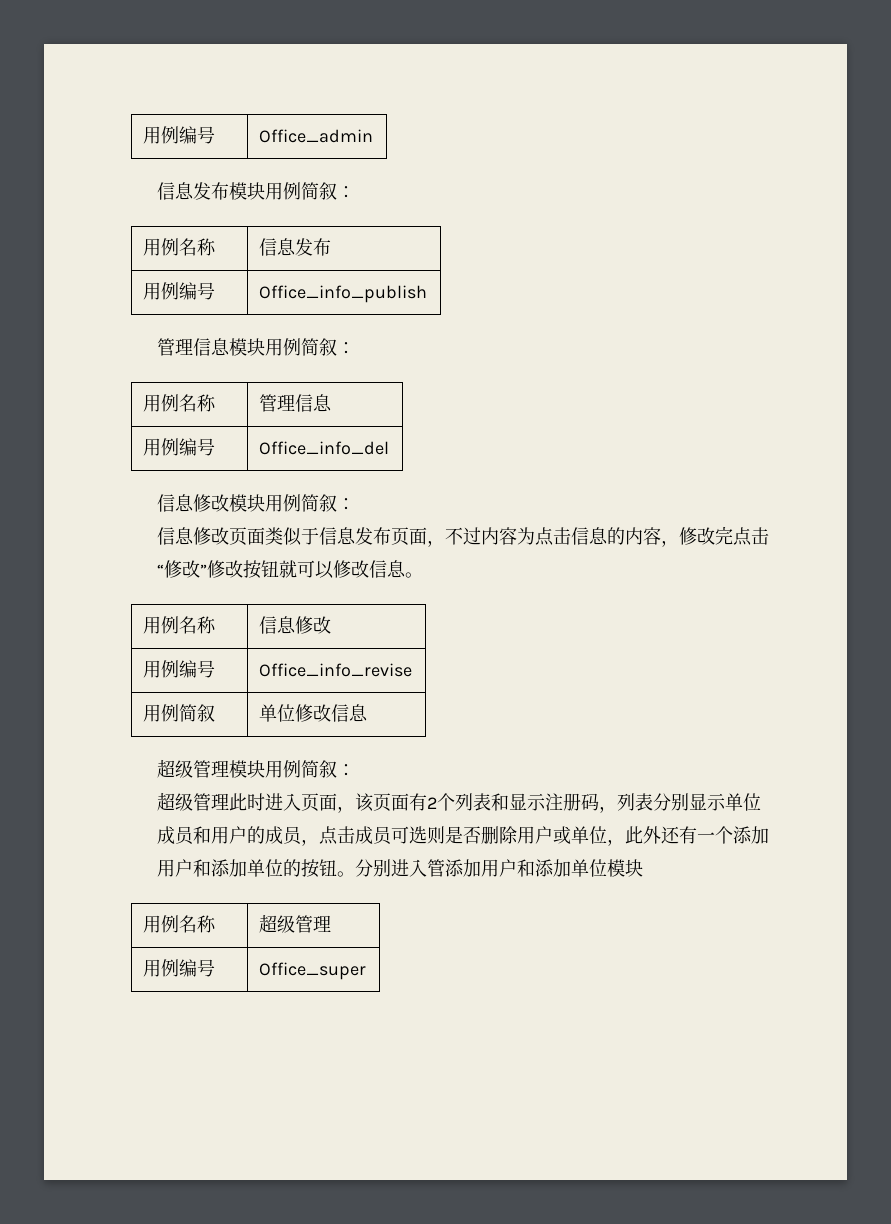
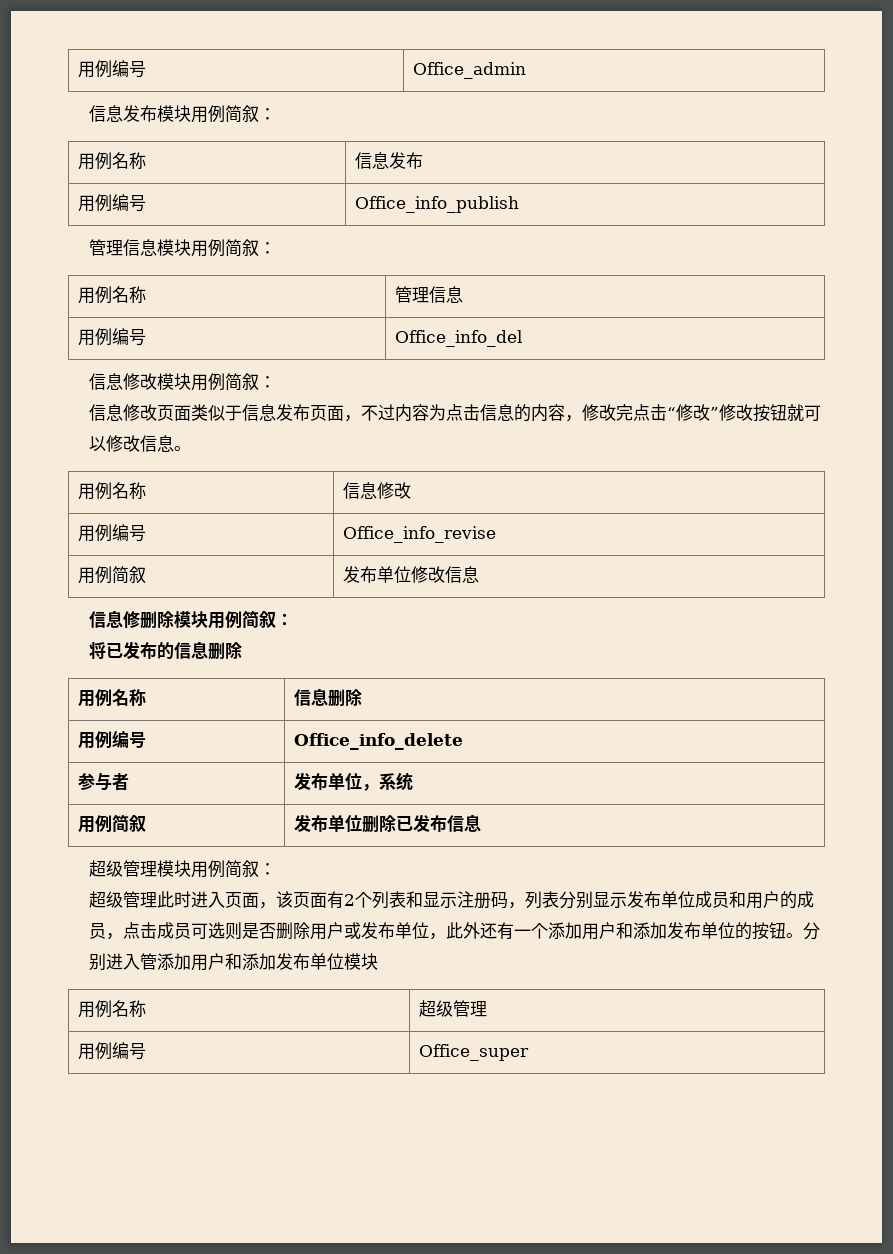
- 用例简叙 | 单位修改信息
+ 用例简叙 | 发布单位修改信息
+ 信息修删除模块用例简叙：
+ 将已发布的信息删除
+ 用例名称 | 信息删除
+ 用例编号 | Office_info_delete
+ 参与者 | 发布单位，系统
+ 用例简叙 | 发布单位删除已发布信息
- 超级管理此时进入页面，该页面有2个列表和显示注册码，列表分别显示单位成员和用户的成员，点击成员可选则是否删除用户或单位，此外还有一个添加用户和添加单位的按钮。
+ 超级管理此时进入页面，该页面有2个列表和显示注册码，列表分别显示发布单位成员和用户的成员，点击成员可选则是否删除用户或发布单位，此外还有一个添加用户和添加发布单位的按钮。
- 分别进入管添加用户和添加单位模块
+ 分别进入管添加用户和添加发布单位模块

